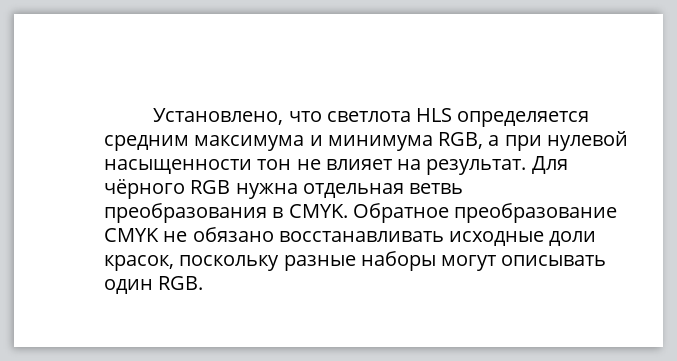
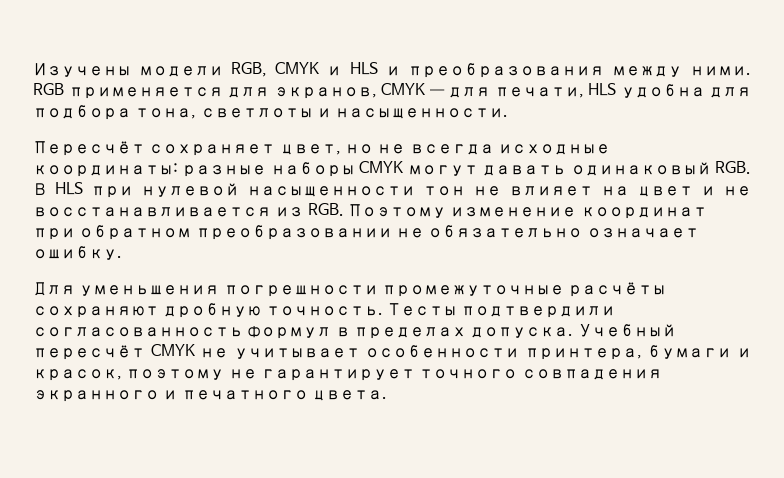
- Установлено, что светлота HLS определяется средним максимума и минимума RGB, а при нулевой насыщенности тон не влияет на результат. Для чёрного RGB нужна отдельная ветвь преобразования в CMYK. Обратное преобразование CMYK не обязано восстанавливать исходные доли красок, поскольку разные наборы могут описывать один RGB.
+ Изучены модели RGB, CMYK и HLS и преобразования между ними. RGB применяется для экранов, CMYK — для печати, HLS удобна для подбора тона, светлоты и насыщенности.
+ Пересчёт сохраняет цвет, но не всегда исходные координаты: разные наборы CMYK могут давать одинаковый RGB. В HLS при нулевой насыщенности тон не влияет на цвет и не восстанавливается из RGB. Поэтому изменение координат при обратном преобразовании не обязательно означает ошибку.
+ Для уменьшения погрешности промежуточные расчёты сохраняют дробную точность. Тесты подтвердили согласованность формул в пределах допуска. Учебный пересчёт CMYK не учитывает особенности принтера, бумаги и красок, поэтому не гарантирует точного совпадения экранного и печатного цвета.

